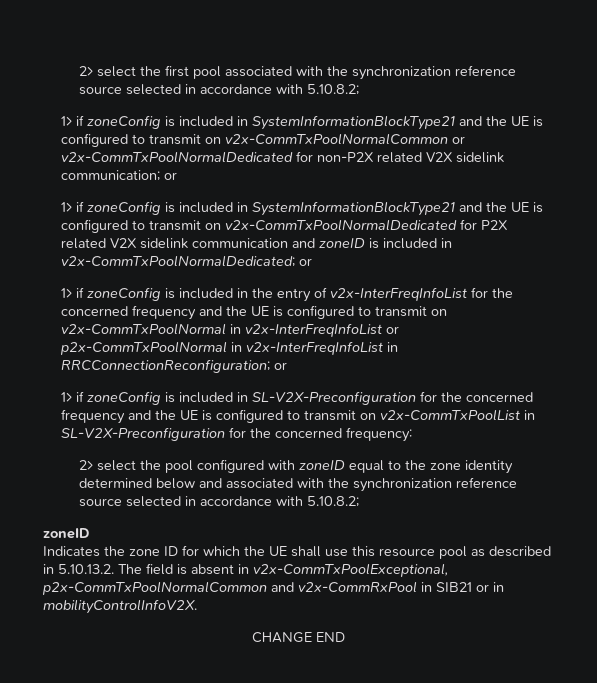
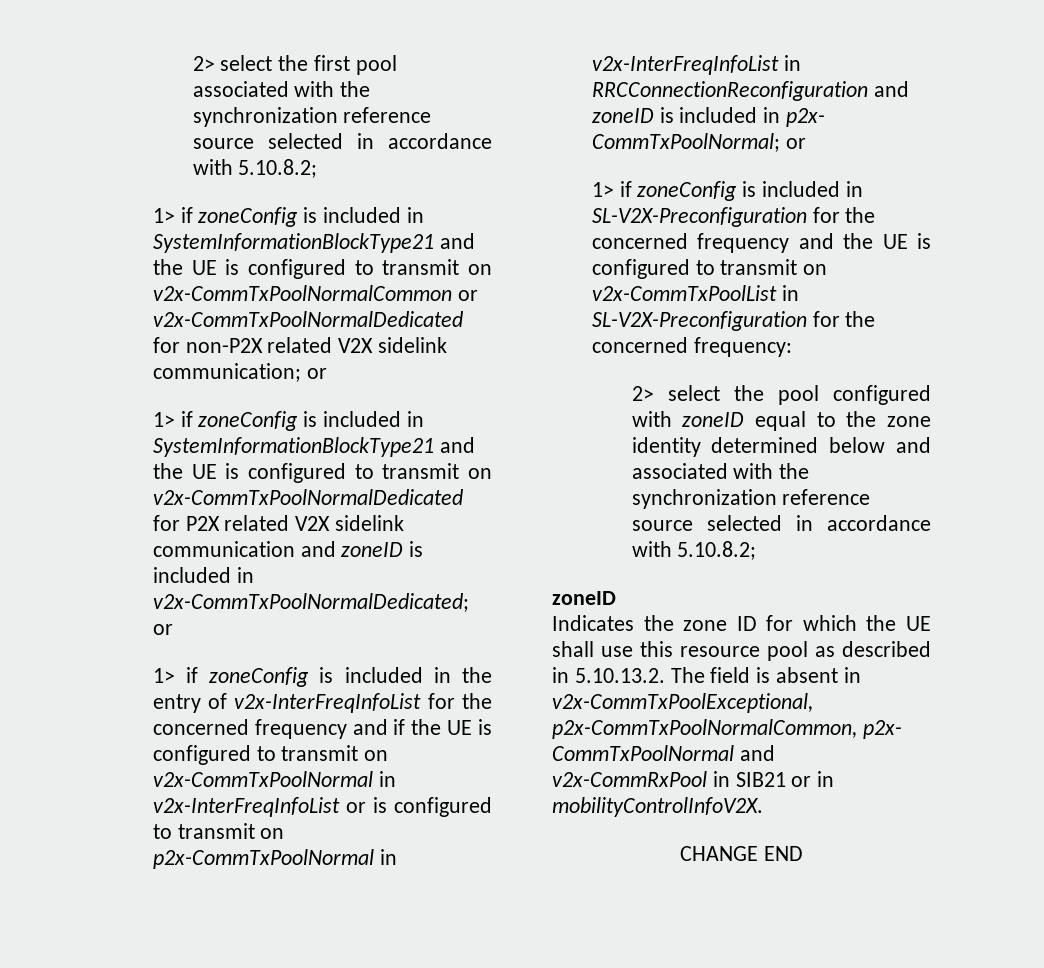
- 1> if zoneConfig is included in the entry of v2x-InterFreqInfoList for the concerned frequency and the UE is configured to transmit on v2x-CommTxPoolNormal in v2x-InterFreqInfoList or p2x-CommTxPoolNormal in v2x-InterFreqInfoList in RRCConnectionReconfiguration; or
+ 1> if zoneConfig is included in the entry of v2x-InterFreqInfoList for the concerned frequency and if the UE is configured to transmit on v2x-CommTxPoolNormal in v2x-InterFreqInfoList or is configured to transmit on p2x-CommTxPoolNormal in v2x-InterFreqInfoList in RRCConnectionReconfiguration and zoneID is included in p2x- CommTxPoolNormal; or
- Indicates the zone ID for which the UE shall use this resource pool as described in 5.10.13.2. The field is absent in v2x-CommTxPoolExceptional, p2x-CommTxPoolNormalCommon and v2x-CommRxPool in SIB21 or in mobilityControlInfoV2X.
+ Indicates the zone ID for which the UE shall use this resource pool as described in 5.10.13.2. The field is absent in v2x-CommTxPoolExceptional, p2x-CommTxPoolNormalCommon, p2x- CommTxPoolNormal and v2x-CommRxPool in SIB21 or in mobilityControlInfoV2X.

